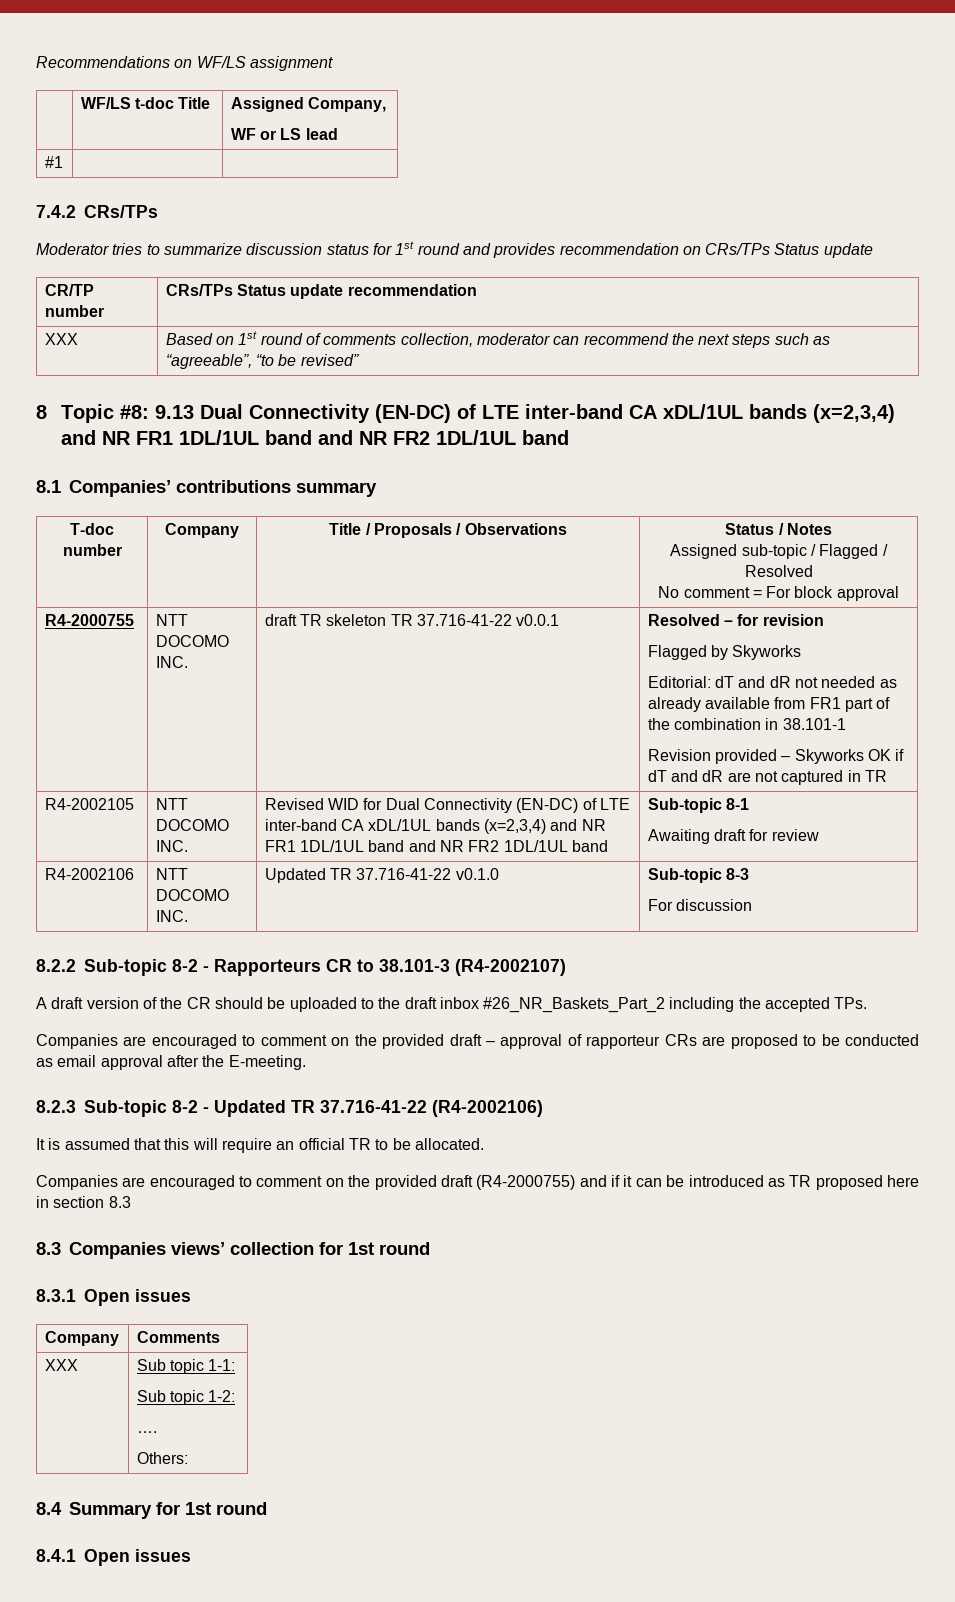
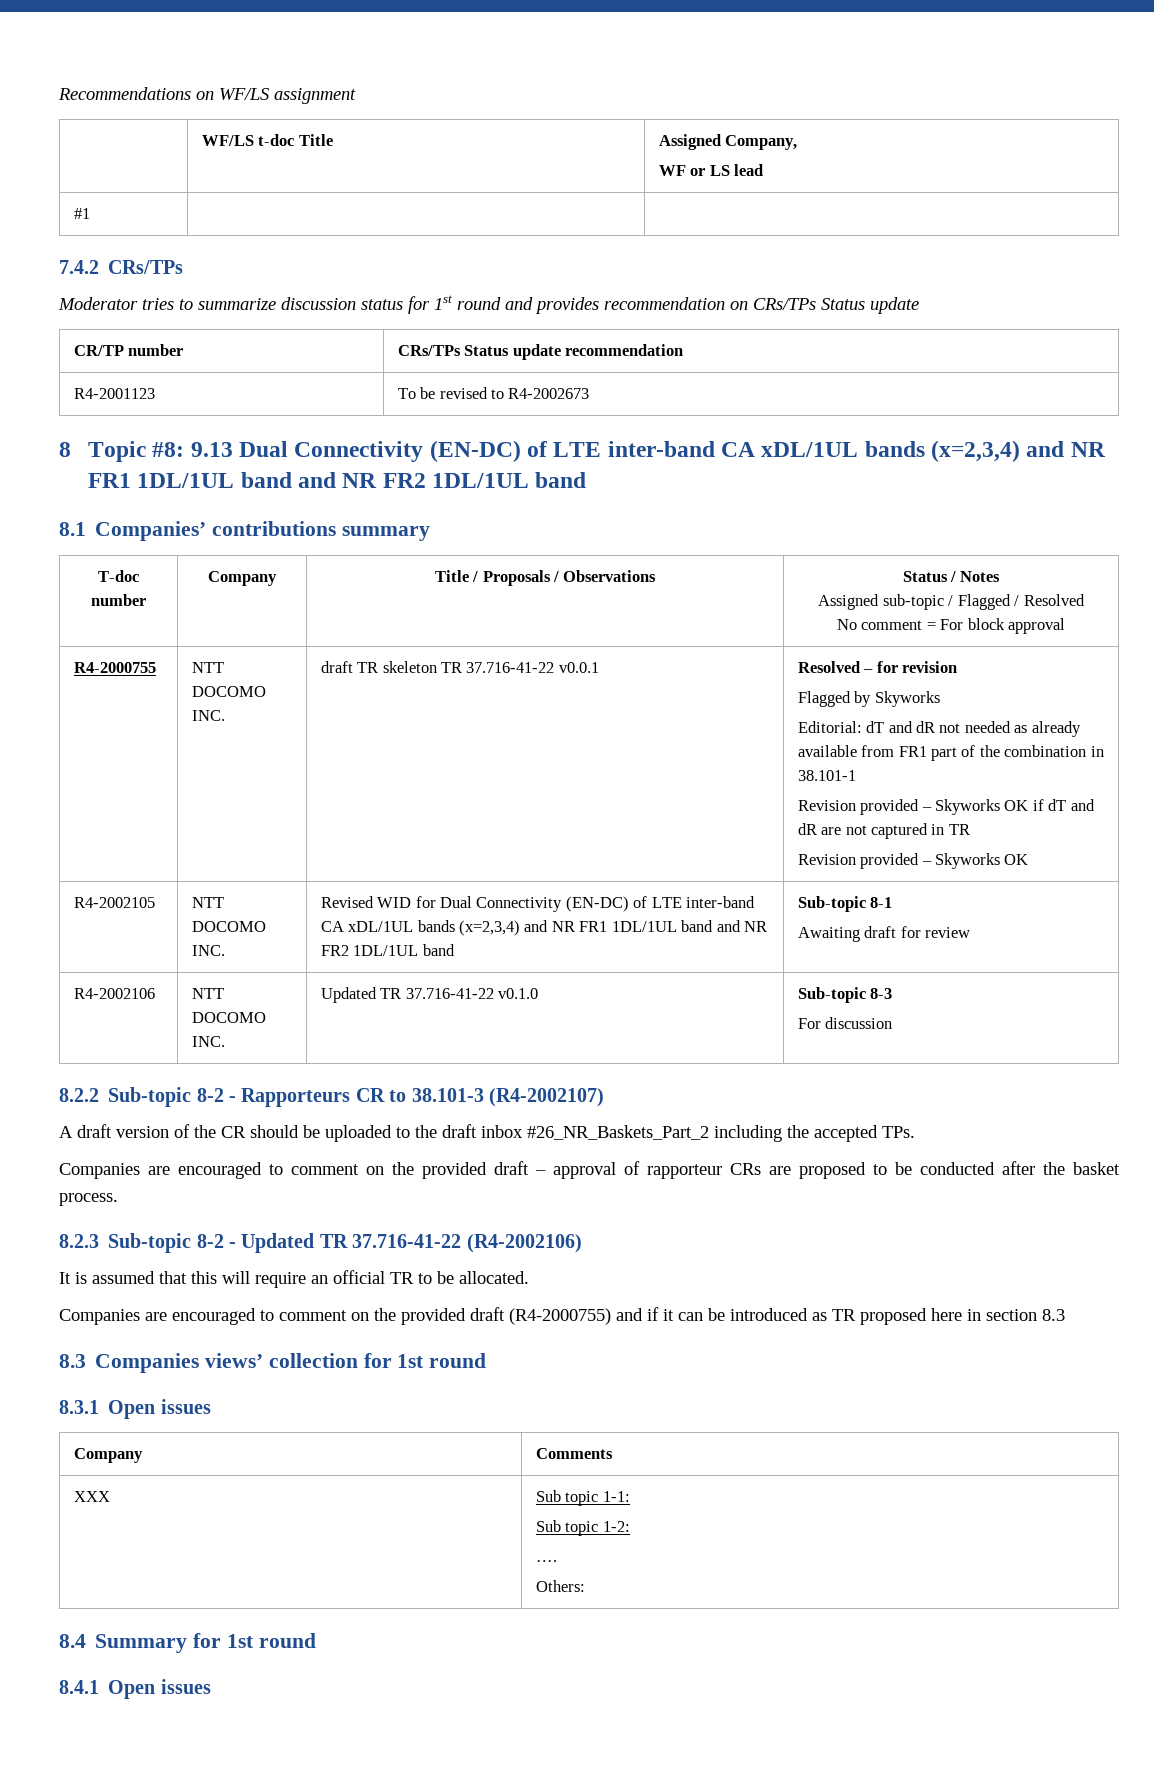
- XXX | Based on 1st round of comments collection, moderator can recommend the next steps such as “agreeable”, “to be revised”
+ R4-2001123 | To be revised to R4-2002673
  Revision provided – Skyworks OK if dT and dR are not captured in TR
+ Revision provided – Skyworks OK
- Companies are encouraged to comment on the provided draft – approval of rapporteur CRs are proposed to be conducted as email approval after the E-meeting.
+ Companies are encouraged to comment on the provided draft – approval of rapporteur CRs are proposed to be conducted after the basket process.

